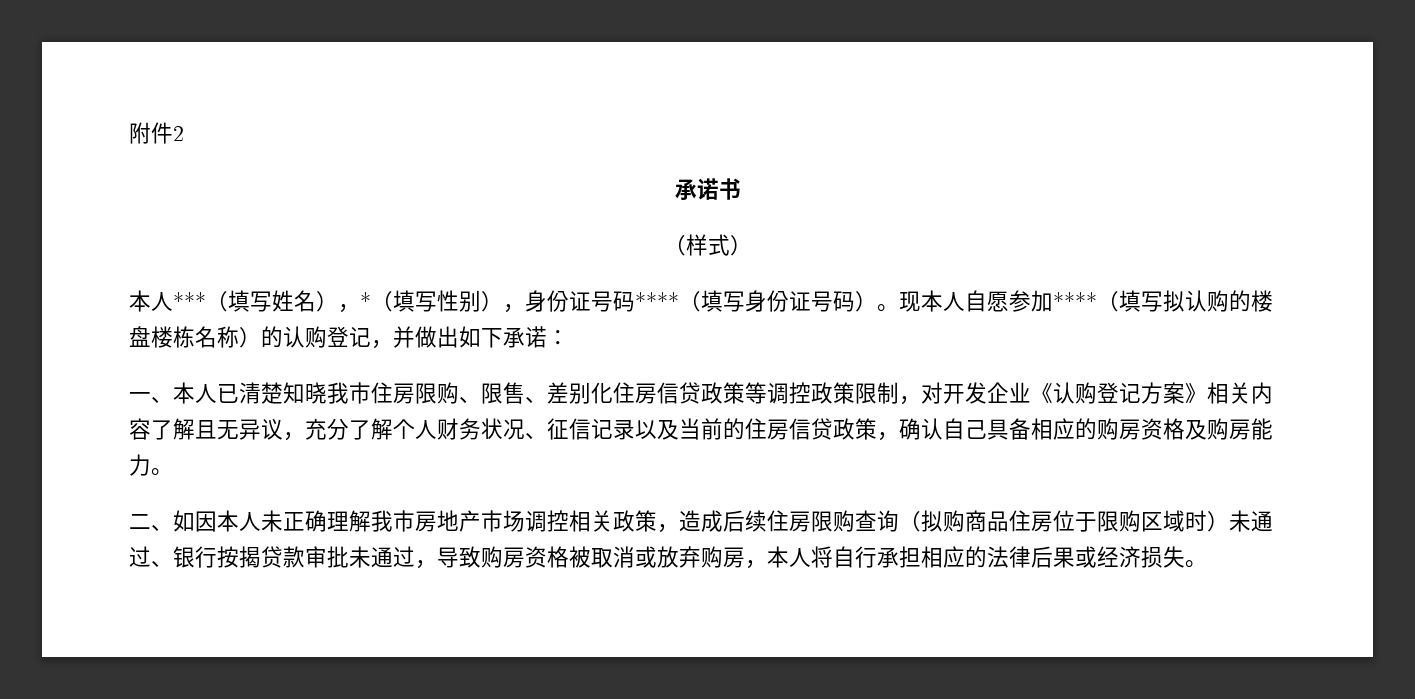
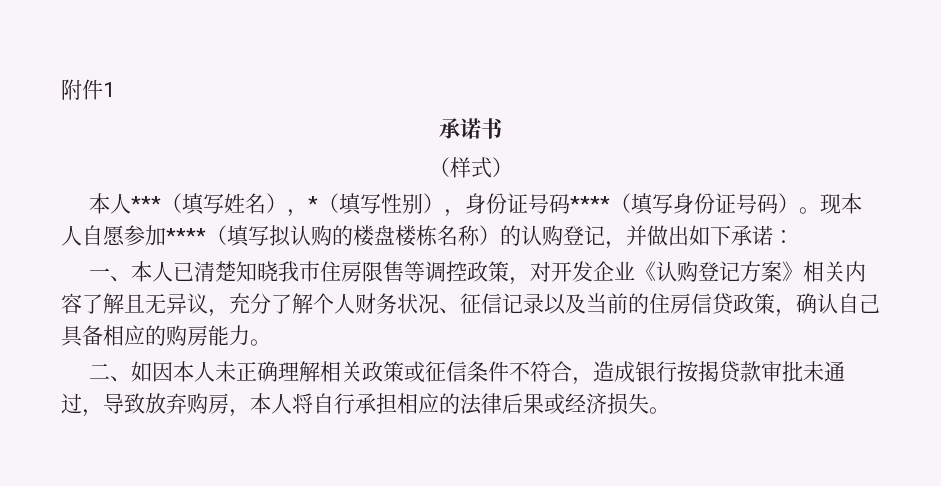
- 附件2
+ 附件1
- 一、本人已清楚知晓我市住房限购、限售、差别化住房信贷政策等调控政策限制，对开发企业《认购登记方案》相关内容了解且无异议，充分了解个人财务状况、征信记录以及当前的住房信贷政策，确认自己具备相应的购房资格及购房能力。
+ 一、本人已清楚知晓我市住房限售等调控政策，对开发企业《认购登记方案》相关内容了解且无异议，充分了解个人财务状况、征信记录以及当前的住房信贷政策，确认自己具备相应的购房能力。
- 二、如因本人未正确理解我市房地产市场调控相关政策，造成后续住房限购查询（拟购商品住房位于限购区域时）未通过、银行按揭贷款审批未通过，导致购房资格被取消或放弃购房，本人将自行承担相应的法律后果或经济损失。
+ 二、如因本人未正确理解相关政策或征信条件不符合，造成银行按揭贷款审批未通过，导致放弃购房，本人将自行承担相应的法律后果或经济损失。

